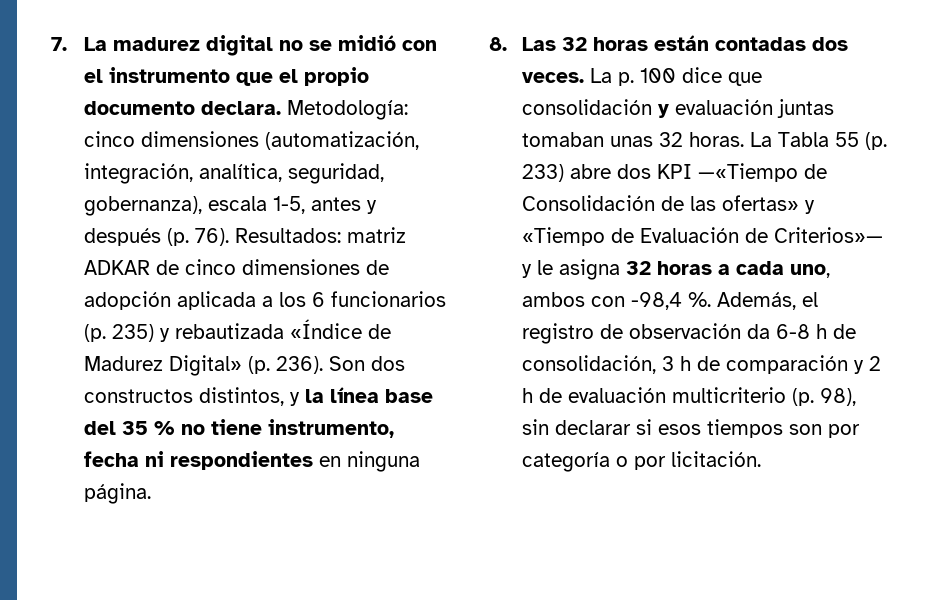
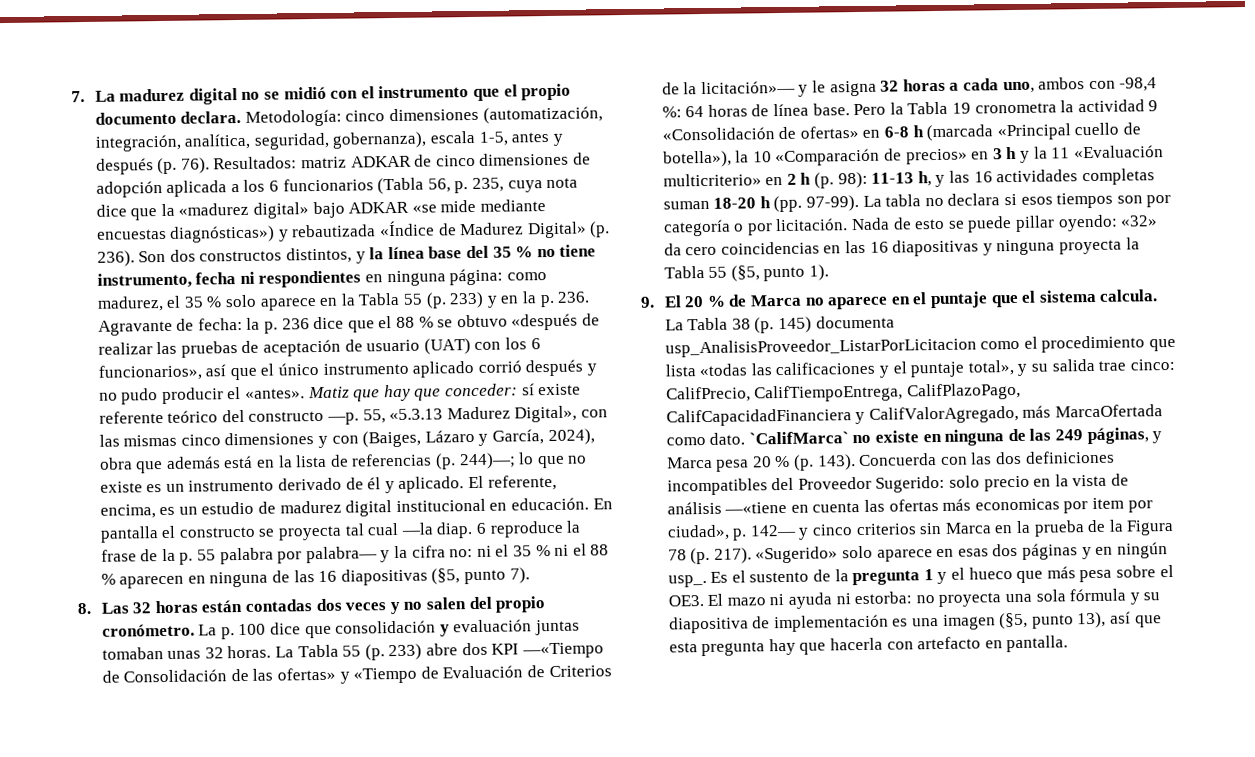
- Resultados: matriz ADKAR de cinco dimensiones de adopción aplicada a los 6 funcionarios (p. 235) y rebautizada «Índice de Madurez Digital» (p. 236).
+ Resultados: matriz ADKAR de cinco dimensiones de adopción aplicada a los 6 funcionarios (Tabla 56, p. 235, cuya nota dice que la «madurez digital» bajo ADKAR «se mide mediante encuestas diagnósticas») y rebautizada «Índice de Madurez Digital» (p. 236).
- Son dos constructos distintos, y la línea base del 35 % no tiene instrumento, fecha ni respondientes en ninguna página.
+ Son dos constructos distintos, y la línea base del 35 % no tiene instrumento, fecha ni respondientes en ninguna página: como madurez, el 35 % solo aparece en la Tabla 55 (p. 233) y en la p. 236. Agravante de fecha: la p. 236 dice que el 88 % se obtuvo «después de realizar las pruebas de aceptación de usuario (UAT) con los 6 funcionarios», así que el único instrumento aplicado corrió después y no pudo producir el «antes». Matiz que hay que conceder: sí existe referente teórico del constructo —p. 55, «5.3.13 Madurez Digital», con las mismas cinco dimensiones y con (Baiges, Lázaro y García, 2024), obra que además está en la lista de referencias (p. 244)—; lo que no existe es un instrumento derivado de él y aplicado. El referente, encima, es un estudio de madurez digital institucional en educación. En pantalla el constructo se proyecta tal cual —la diap. 6 reproduce la frase de la p. 55 palabra por palabra— y la cifra no: ni el 35 % ni el 88 % aparecen en ninguna de las 16 diapositivas (§5, punto 7).
- 8. Las 32 horas están contadas dos veces.
+ 8. Las 32 horas están contadas dos veces y no salen del propio cronómetro.
- La Tabla 55 (p. 233) abre dos KPI —«Tiempo de Consolidación de las ofertas» y «Tiempo de Evaluación de Criterios»— y le asigna 32 horas a cada uno, ambos con -98,4 %. Además, el registro de observación da 6-8 h de consolidación, 3 h de comparación y 2 h de evaluación multicriterio (p. 98), sin declarar si esos tiempos son por categoría o por licitación.
+ La Tabla 55 (p. 233) abre dos KPI —«Tiempo de Consolidación de las ofertas» y «Tiempo de Evaluación de Criterios de la licitación»— y le asigna 32 horas a cada uno, ambos con -98,4 %: 64 horas de línea base. Pero la Tabla 19 cronometra la actividad 9 «Consolidación de ofertas» en 6-8 h (marcada «Principal cuello de botella»), la 10 «Comparación de precios» en 3 h y la 11 «Evaluación multicriterio» en 2 h (p. 98): 11-13 h, y las 16 actividades completas suman 18-20 h (pp. 97-99). La tabla no declara si esos tiempos son por categoría o por licitación.
+ Nada de esto se puede pillar oyendo: «32» da cero coincidencias en las 16 diapositivas y ninguna proyecta la Tabla 55 (§5, punto 1).
+ 9. El 20 % de Marca no aparece en el puntaje que el sistema calcula. La Tabla 38 (p. 145) documenta usp_AnalisisProveedor_ListarPorLicitacion como el procedimiento que lista «todas las calificaciones y el puntaje total», y su salida trae cinco: CalifPrecio, CalifTiempoEntrega, CalifPlazoPago, CalifCapacidadFinanciera y CalifValorAgregado, más MarcaOfertada como dato. `CalifMarca` no existe en ninguna de las 249 páginas, y Marca pesa 20 % (p. 143). Concuerda con las dos definiciones incompatibles del Proveedor Sugerido: solo precio en la vista de análisis —«tiene en cuenta las ofertas más economicas por item por ciudad», p. 142— y cinco criterios sin Marca en la prueba de la Figura 78 (p. 217). «Sugerido» solo aparece en esas dos páginas y en ningún usp_. Es el sustento de la pregunta 1 y el hueco que más pesa sobre el OE3. El mazo ni ayuda ni estorba: no proyecta una sola fórmula y su diapositiva de implementación es una imagen (§5, punto 13), así que esta pregunta hay que hacerla con artefacto en pantalla.

